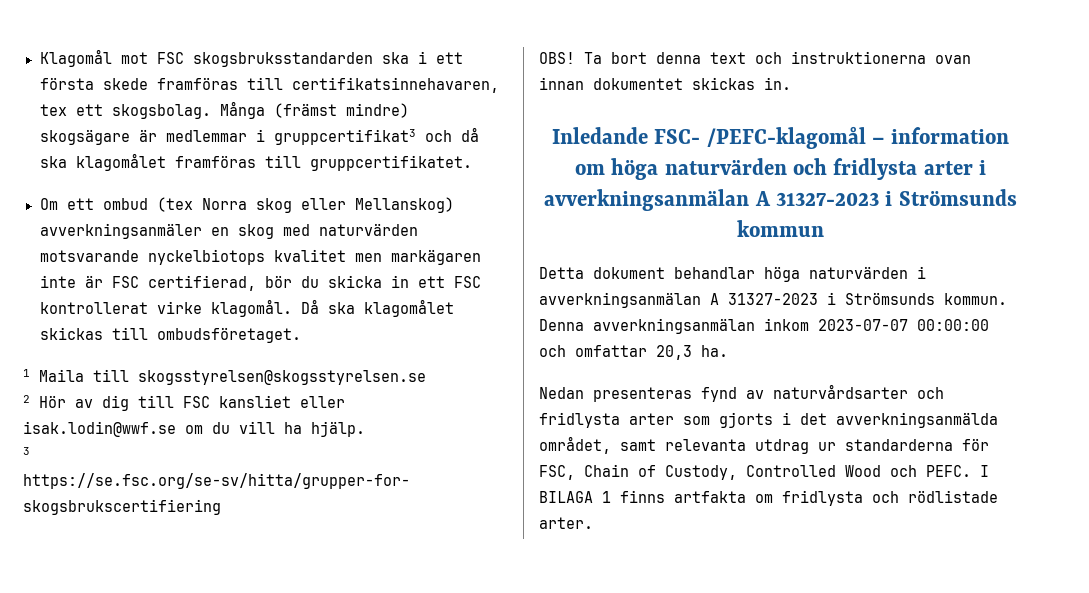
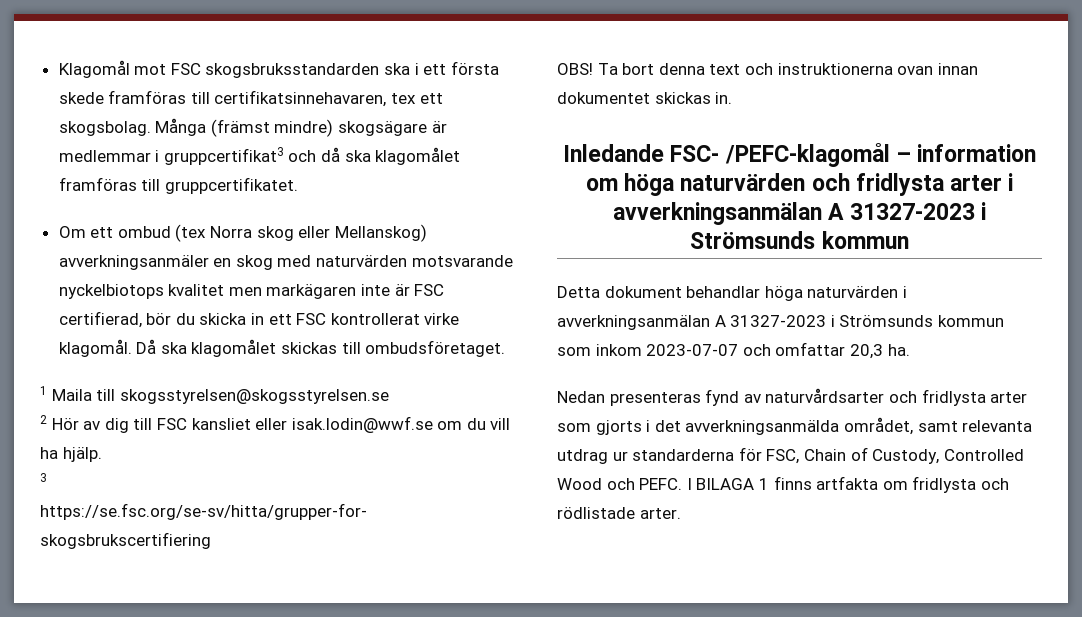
- Detta dokument behandlar höga naturvärden i avverkningsanmälan A 31327-2023 i Strömsunds kommun. Denna avverkningsanmälan inkom 2023-07-07 00:00:00 och omfattar 20,3 ha.
+ Detta dokument behandlar höga naturvärden i avverkningsanmälan A 31327-2023 i Strömsunds kommun som inkom 2023-07-07 och omfattar 20,3 ha.

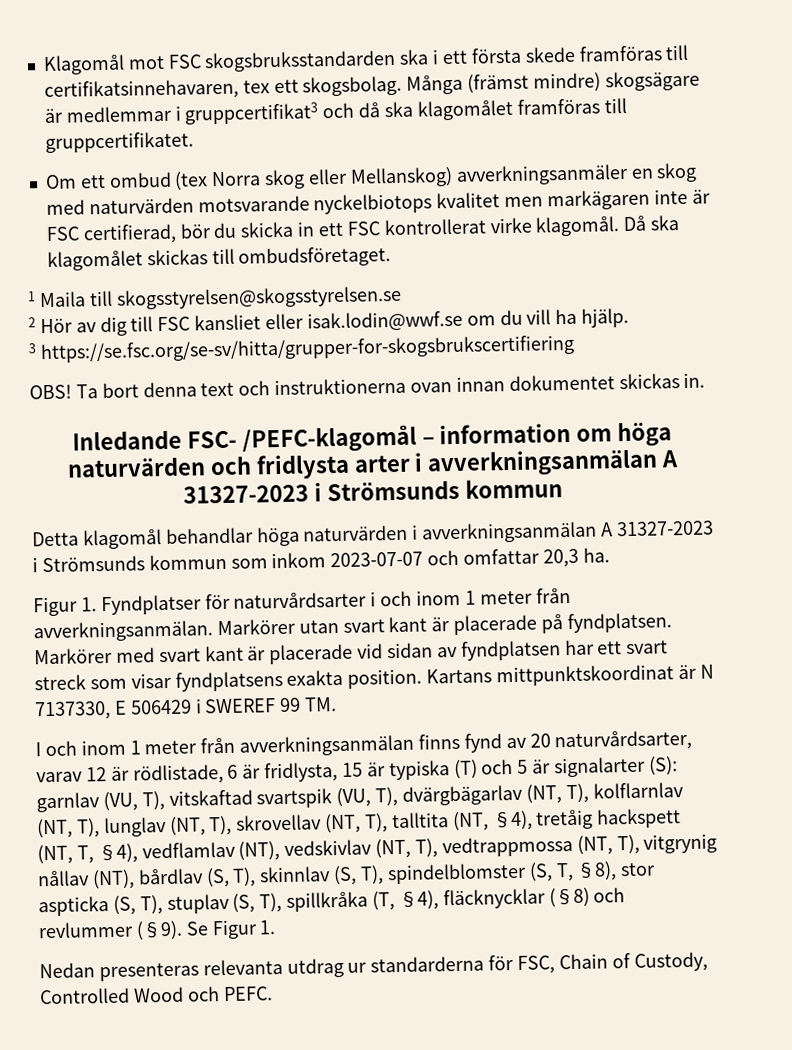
- Detta dokument behandlar höga naturvärden i avverkningsanmälan A 31327-2023 i Strömsunds kommun som inkom 2023-07-07 och omfattar 20,3 ha.
+ Detta klagomål behandlar höga naturvärden i avverkningsanmälan A 31327-2023 i Strömsunds kommun som inkom 2023-07-07 och omfattar 20,3 ha.
- Nedan presenteras fynd av naturvårdsarter och fridlysta arter som gjorts i det avverkningsanmälda området, samt relevanta utdrag ur standarderna för FSC, Chain of Custody, Controlled Wood och PEFC. I BILAGA 1 finns artfakta om fridlysta och rödlistade arter.
+ Figur 1. Fyndplatser för naturvårdsarter i och inom 1 meter från avverkningsanmälan. Markörer utan svart kant är placerade på fyndplatsen. Markörer med svart kant är placerade vid sidan av fyndplatsen har ett svart streck som visar fyndplatsens exakta position. Kartans mittpunktskoordinat är N 7137330, E 506429 i SWEREF 99 TM.
+ I och inom 1 meter från avverkningsanmälan finns fynd av 20 naturvårdsarter, varav 12 är rödlistade, 6 är fridlysta, 15 är typiska (T) och 5 är signalarter (S): garnlav (VU, T), vitskaftad svartspik (VU, T), dvärgbägarlav (NT, T), kolflarnlav (NT, T), lunglav (NT, T), skrovellav (NT, T), talltita (NT, §4), tretåig hackspett (NT, T, §4), vedflamlav (NT), vedskivlav (NT, T), vedtrappmossa (NT, T), vitgrynig nållav (NT), bårdlav (S, T), skinnlav (S, T), spindelblomster (S, T, §8), stor aspticka (S, T), stuplav (S, T), spillkråka (T, §4), fläcknycklar (§8) och revlummer (§9). Se Figur 1.
+ Nedan presenteras relevanta utdrag ur standarderna för FSC, Chain of Custody, Controlled Wood och PEFC.

